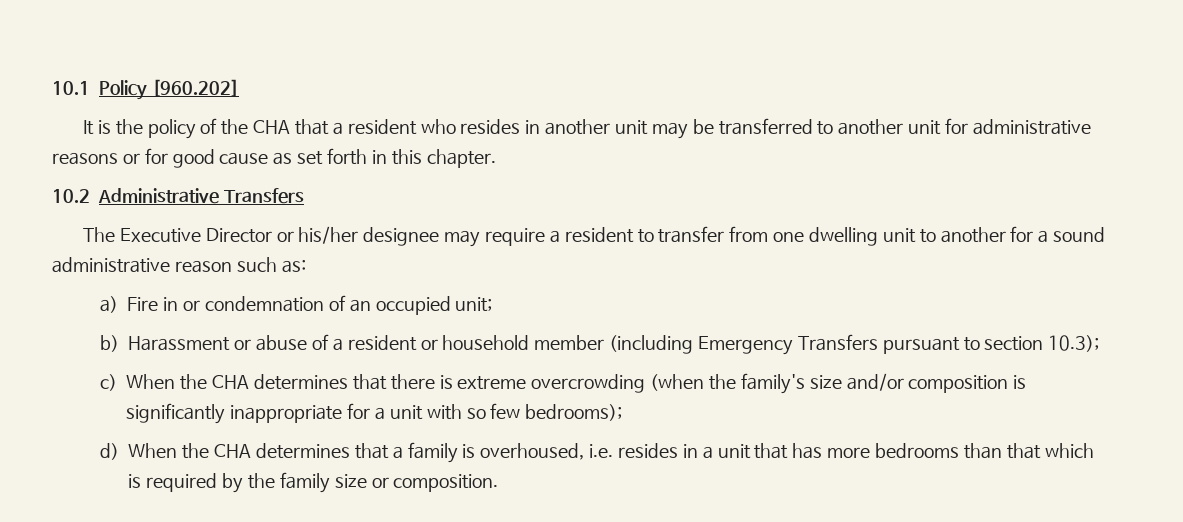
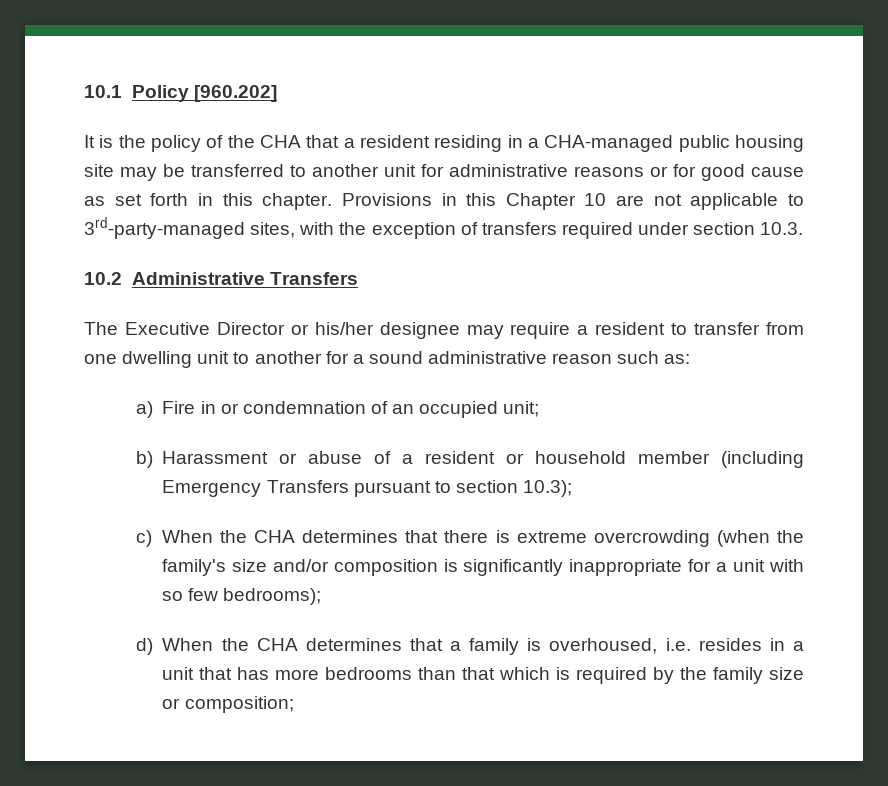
- It is the policy of the CHA that a resident who resides in another unit may be transferred to another unit for administrative reasons or for good cause as set forth in this chapter.
+ It is the policy of the CHA that a resident residing in a CHA-managed public housing site may be transferred to another unit for administrative reasons or for good cause as set forth in this chapter. Provisions in this Chapter 10 are not applicable to 3rd-party-managed sites, with the exception of transfers required under section 10.3.
- d) When the CHA determines that a family is overhoused, i.e. resides in a unit that has more bedrooms than that which is required by the family size or composition.
+ d) When the CHA determines that a family is overhoused, i.e. resides in a unit that has more bedrooms than that which is required by the family size or composition;

